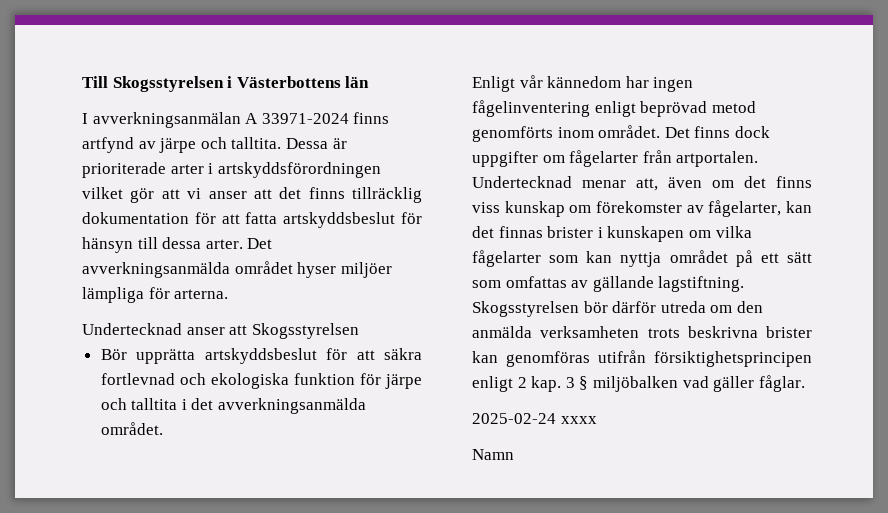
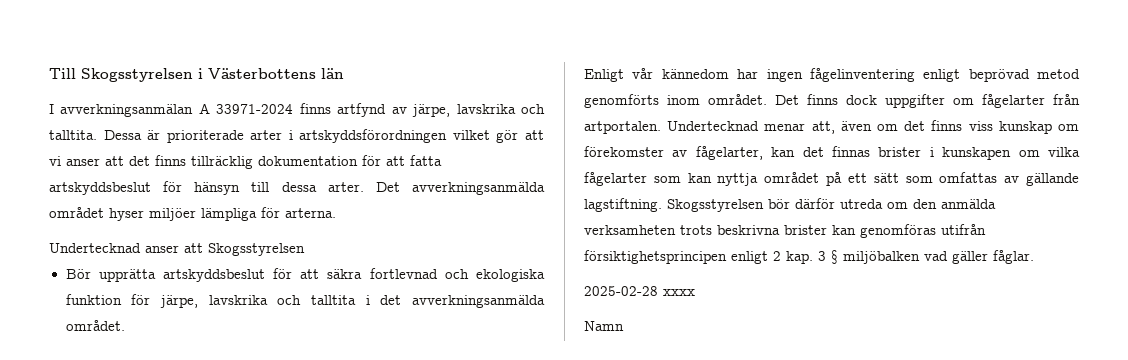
- I avverkningsanmälan A 33971-2024 finns artfynd av järpe och talltita.
+ I avverkningsanmälan A 33971-2024 finns artfynd av järpe, lavskrika och talltita.
- Bör upprätta artskyddsbeslut för att säkra fortlevnad och ekologiska funktion för järpe och talltita i det avverkningsanmälda området.
+ Bör upprätta artskyddsbeslut för att säkra fortlevnad och ekologiska funktion för järpe, lavskrika och talltita i det avverkningsanmälda området.
- 2025-02-24 xxxx
+ 2025-02-28 xxxx

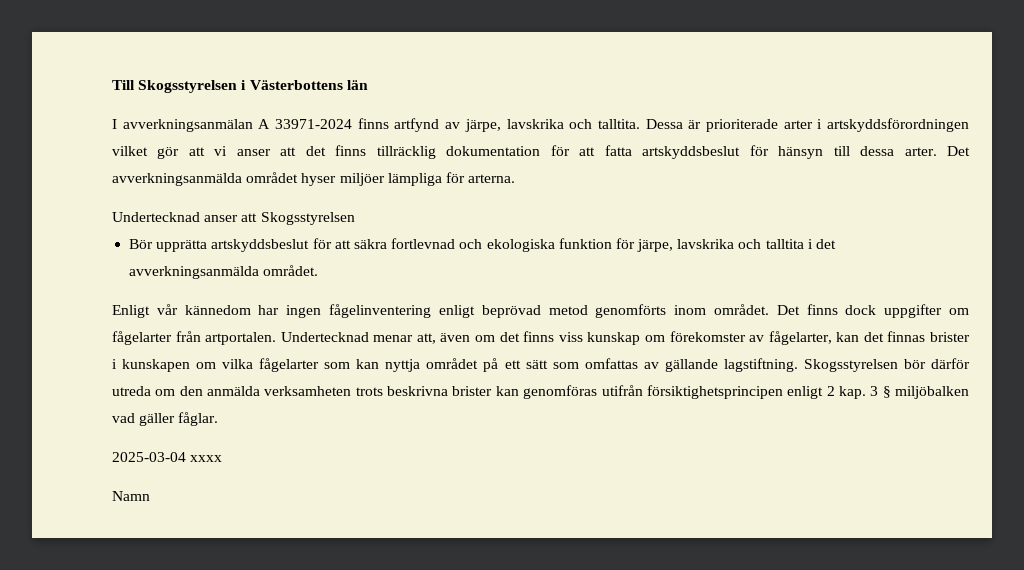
- 2025-02-28 xxxx
+ 2025-03-04 xxxx

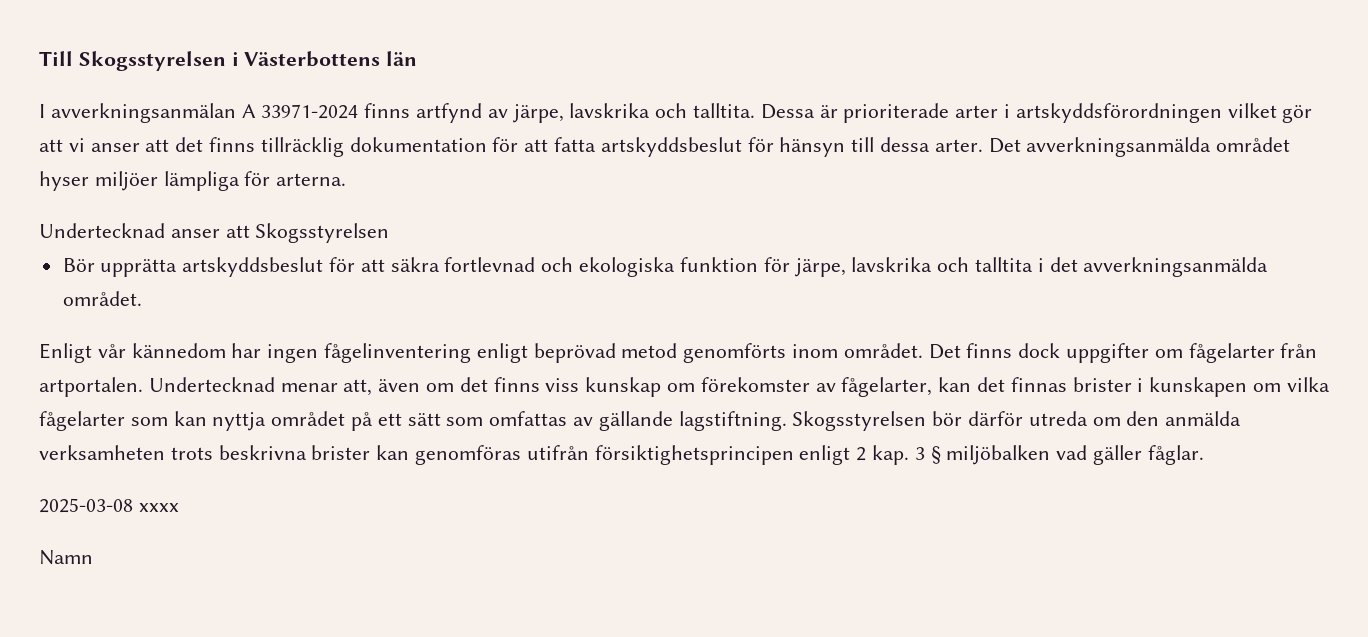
- 2025-03-04 xxxx
+ 2025-03-08 xxxx

